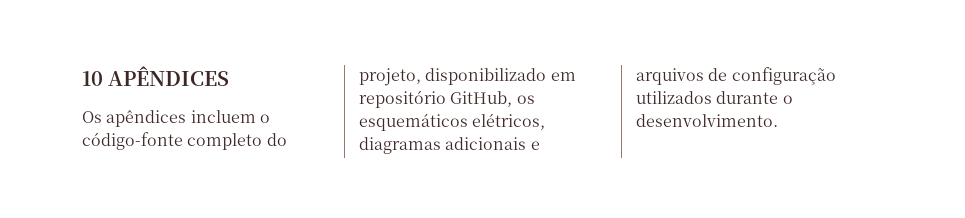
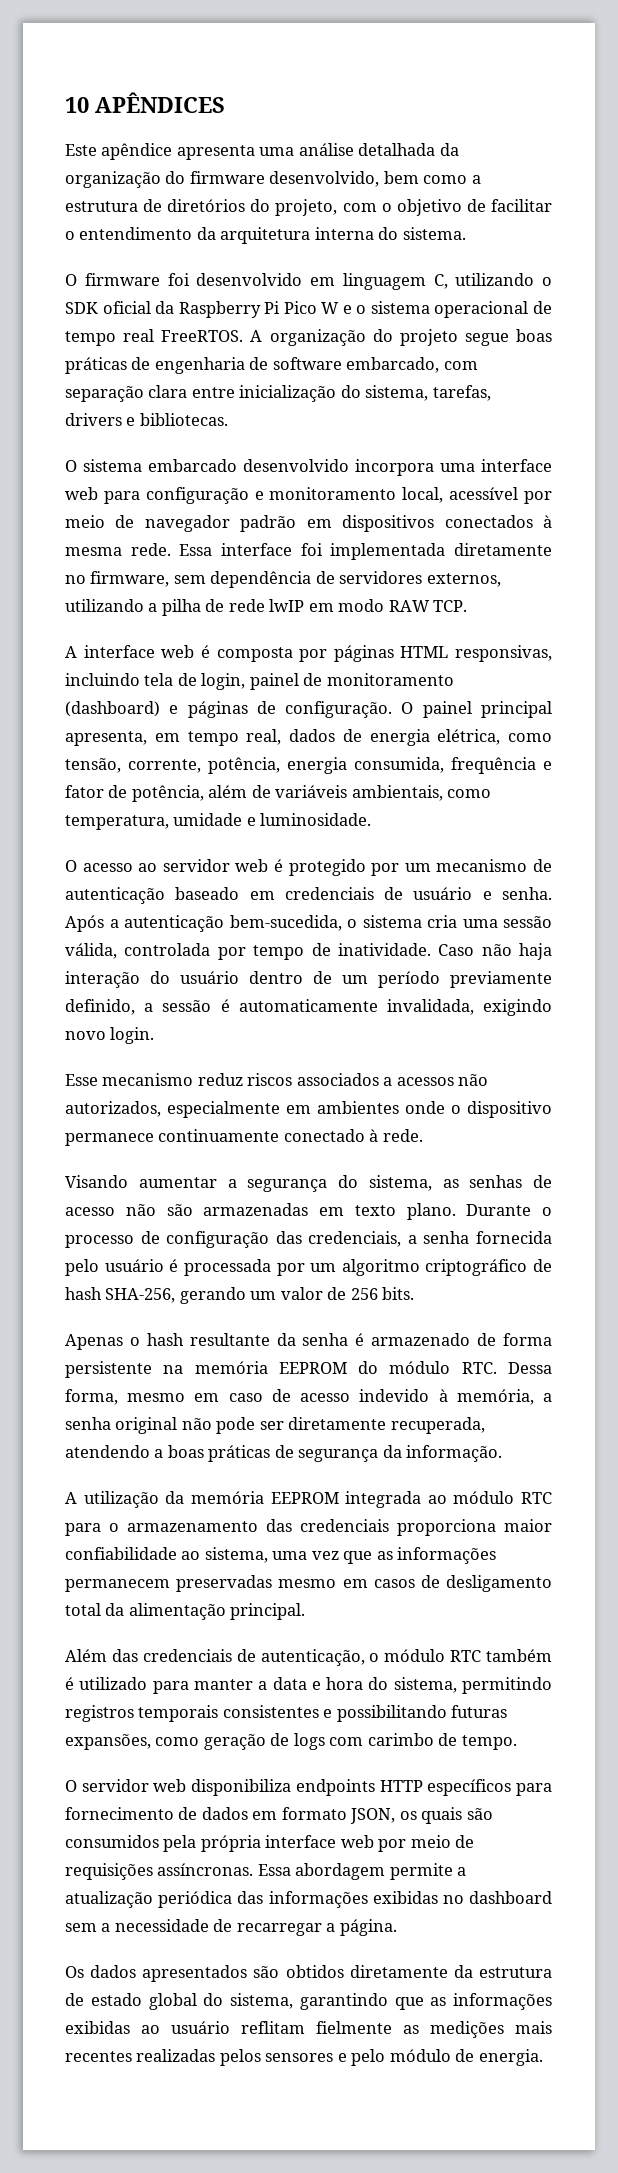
- Os apêndices incluem o código-fonte completo do projeto, disponibilizado em repositório GitHub, os esquemáticos elétricos, diagramas adicionais e arquivos de configuração utilizados durante o desenvolvimento.
+ Este apêndice apresenta uma análise detalhada da organização do firmware desenvolvido, bem como a estrutura de diretórios do projeto, com o objetivo de facilitar o entendimento da arquitetura interna do sistema.
+ O firmware foi desenvolvido em linguagem C, utilizando o SDK oficial da Raspberry Pi Pico W e o sistema operacional de tempo real FreeRTOS. A organização do projeto segue boas práticas de engenharia de software embarcado, com separação clara entre inicialização do sistema, tarefas, drivers e bibliotecas.
+ O sistema embarcado desenvolvido incorpora uma interface web para configuração e monitoramento local, acessível por meio de navegador padrão em dispositivos conectados à mesma rede. Essa interface foi implementada diretamente no firmware, sem dependência de servidores externos, utilizando a pilha de rede lwIP em modo RAW TCP.
+ A interface web é composta por páginas HTML responsivas, incluindo tela de login, painel de monitoramento (dashboard) e páginas de configuração. O painel principal apresenta, em tempo real, dados de energia elétrica, como tensão, corrente, potência, energia consumida, frequência e fator de potência, além de variáveis ambientais, como temperatura, umidade e luminosidade.
+ O acesso ao servidor web é protegido por um mecanismo de autenticação baseado em credenciais de usuário e senha. Após a autenticação bem-sucedida, o sistema cria uma sessão válida, controlada por tempo de inatividade. Caso não haja interação do usuário dentro de um período previamente definido, a sessão é automaticamente invalidada, exigindo novo login.
+ Esse mecanismo reduz riscos associados a acessos não autorizados, especialmente em ambientes onde o dispositivo permanece continuamente conectado à rede.
+ Visando aumentar a segurança do sistema, as senhas de acesso não são armazenadas em texto plano. Durante o processo de configuração das credenciais, a senha fornecida pelo usuário é processada por um algoritmo criptográfico de hash SHA-256, gerando um valor de 256 bits.
+ Apenas o hash resultante da senha é armazenado de forma persistente na memória EEPROM do módulo RTC. Dessa forma, mesmo em caso de acesso indevido à memória, a senha original não pode ser diretamente recuperada, atendendo a boas práticas de segurança da informação.
+ A utilização da memória EEPROM integrada ao módulo RTC para o armazenamento das credenciais proporciona maior confiabilidade ao sistema, uma vez que as informações permanecem preservadas mesmo em casos de desligamento total da alimentação principal.
+ Além das credenciais de autenticação, o módulo RTC também é utilizado para manter a data e hora do sistema, permitindo registros temporais consistentes e possibilitando futuras expansões, como geração de logs com carimbo de tempo.
+ O servidor web disponibiliza endpoints HTTP específicos para fornecimento de dados em formato JSON, os quais são consumidos pela própria interface web por meio de requisições assíncronas. Essa abordagem permite a atualização periódica das informações exibidas no dashboard sem a necessidade de recarregar a página.
+ Os dados apresentados são obtidos diretamente da estrutura de estado global do sistema, garantindo que as informações exibidas ao usuário reflitam fielmente as medições mais recentes realizadas pelos sensores e pelo módulo de energia.

